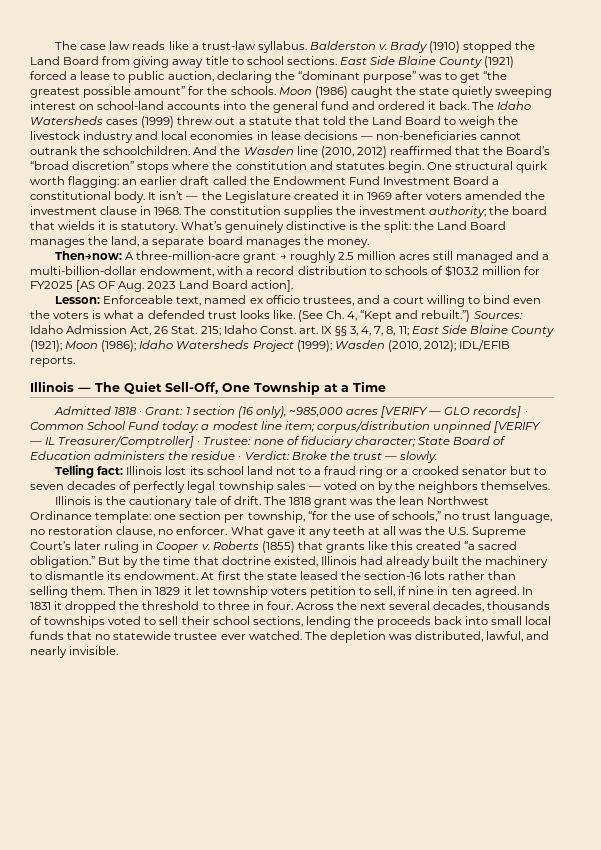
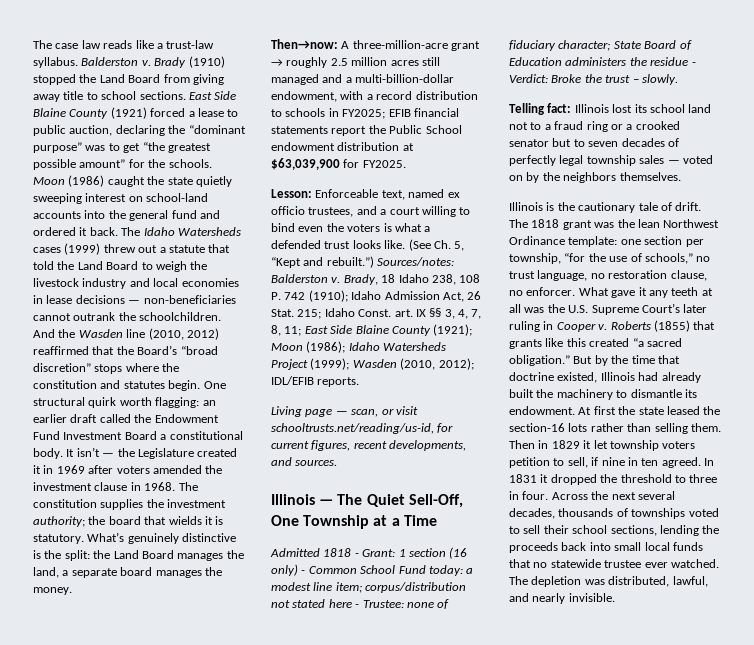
- Then→now: A three-million-acre grant → roughly 2.5 million acres still managed and a multi-billion-dollar endowment, with a record distribution to schools of $103.2 million for FY2025 [AS OF Aug. 2023 Land Board action].
+ Then→now: A three-million-acre grant → roughly 2.5 million acres still managed and a multi-billion-dollar endowment, with a record distribution to schools in FY2025; EFIB financial statements report the Public School endowment distribution at $63,039,900 for FY2025.
- (See Ch. 4, “Kept and rebuilt.”)
+ (See Ch. 5, “Kept and rebuilt.”)
- Sources: Idaho Admission Act, 26 Stat.
+ Sources/notes: Balderston v. Brady, 18 Idaho 238, 108 P. 742 (1910); Idaho Admission Act, 26 Stat.
+ Living page — scan, or visit schooltrusts.net/reading/us-id, for current figures, recent developments, and sources.
- Admitted 1818 · Grant: 1 section (16 only), ~985,000 acres [VERIFY — GLO records] · Common School Fund today: a modest line item; corpus/distribution unpinned [VERIFY — IL Treasurer/Comptroller] · Trustee: none of fiduciary character; State Board of Education administers the residue · Verdict: Broke the trust — slowly.
+ Admitted 1818 - Grant: 1 section (16 only) - Common School Fund today: a modest line item; corpus/distribution not stated here - Trustee: none of fiduciary character; State Board of Education administers the residue - Verdict: Broke the trust – slowly.

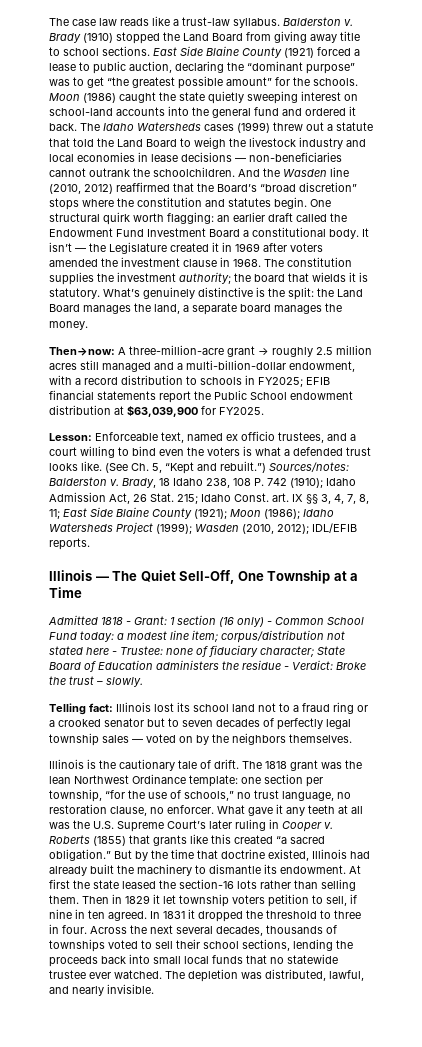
- Living page — scan, or visit schooltrusts.net/reading/us-id, for current figures, recent developments, and sources.

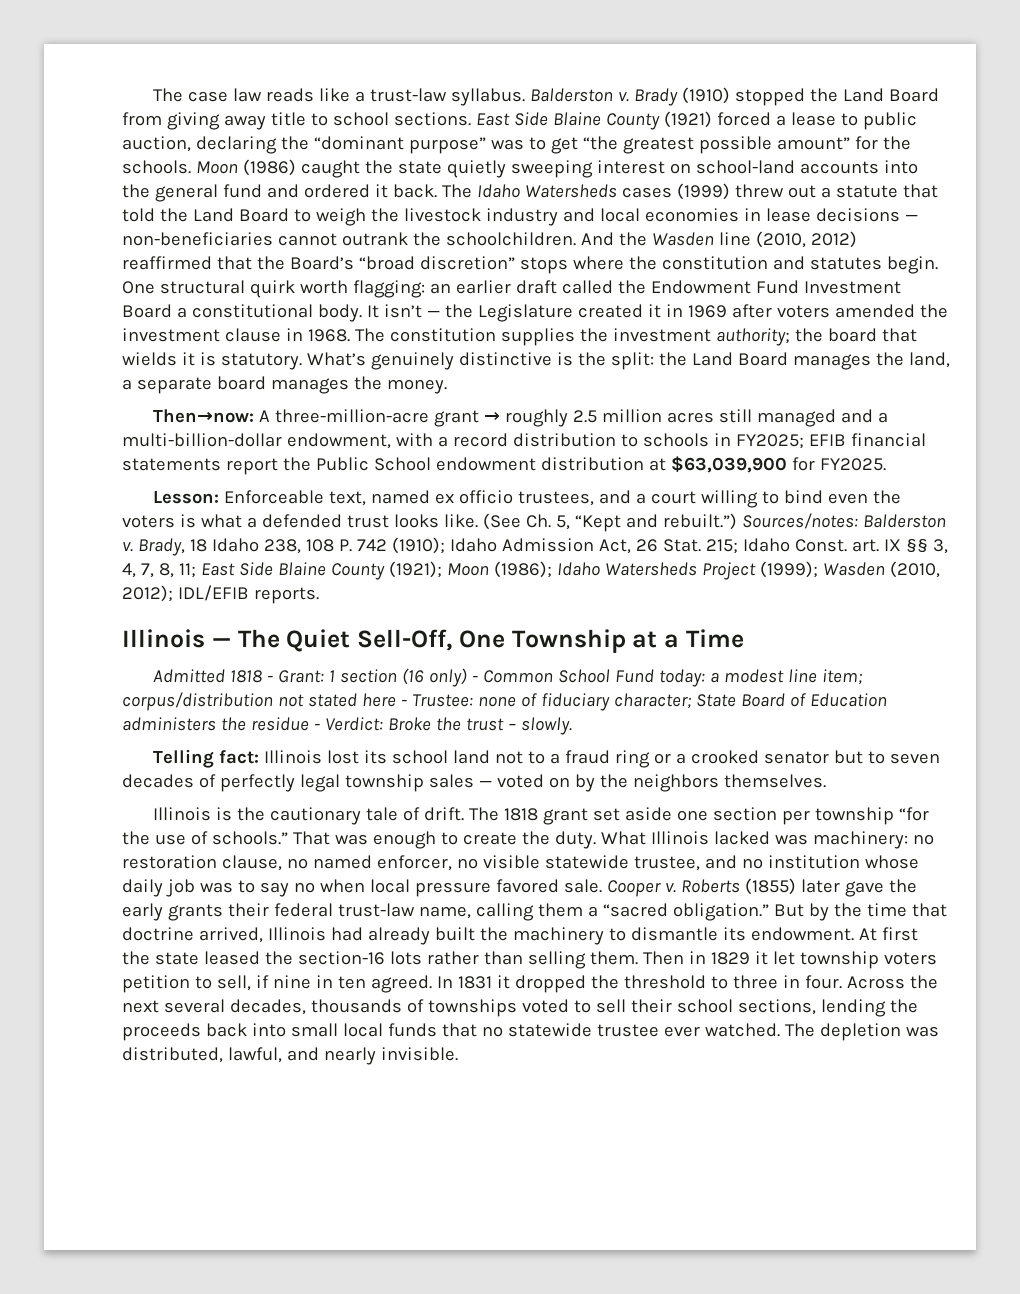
- The 1818 grant was the lean Northwest Ordinance template: one section per township, “for the use of schools,” no trust language, no restoration clause, no enforcer. What gave it any teeth at all was the U.S. Supreme Court’s later ruling in Cooper v. Roberts (1855) that grants like this created “a sacred obligation.”
+ The 1818 grant set aside one section per township “for the use of schools.” That was enough to create the duty. What Illinois lacked was machinery: no restoration clause, no named enforcer, no visible statewide trustee, and no institution whose daily job was to say no when local pressure favored sale. Cooper v. Roberts (1855) later gave the early grants their federal trust-law name, calling them a “sacred obligation.”
- But by the time that doctrine existed, Illinois had already built the machinery to dismantle its endowment.
+ But by the time that doctrine arrived, Illinois had already built the machinery to dismantle its endowment.

